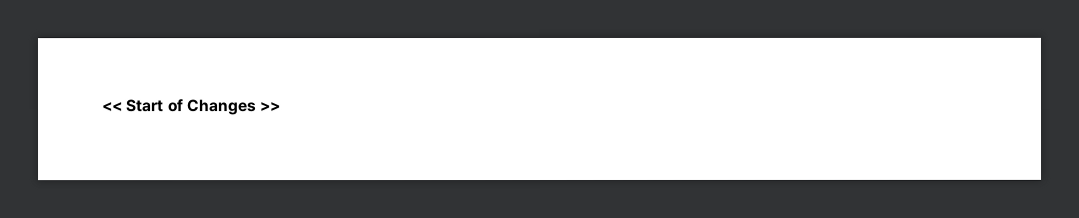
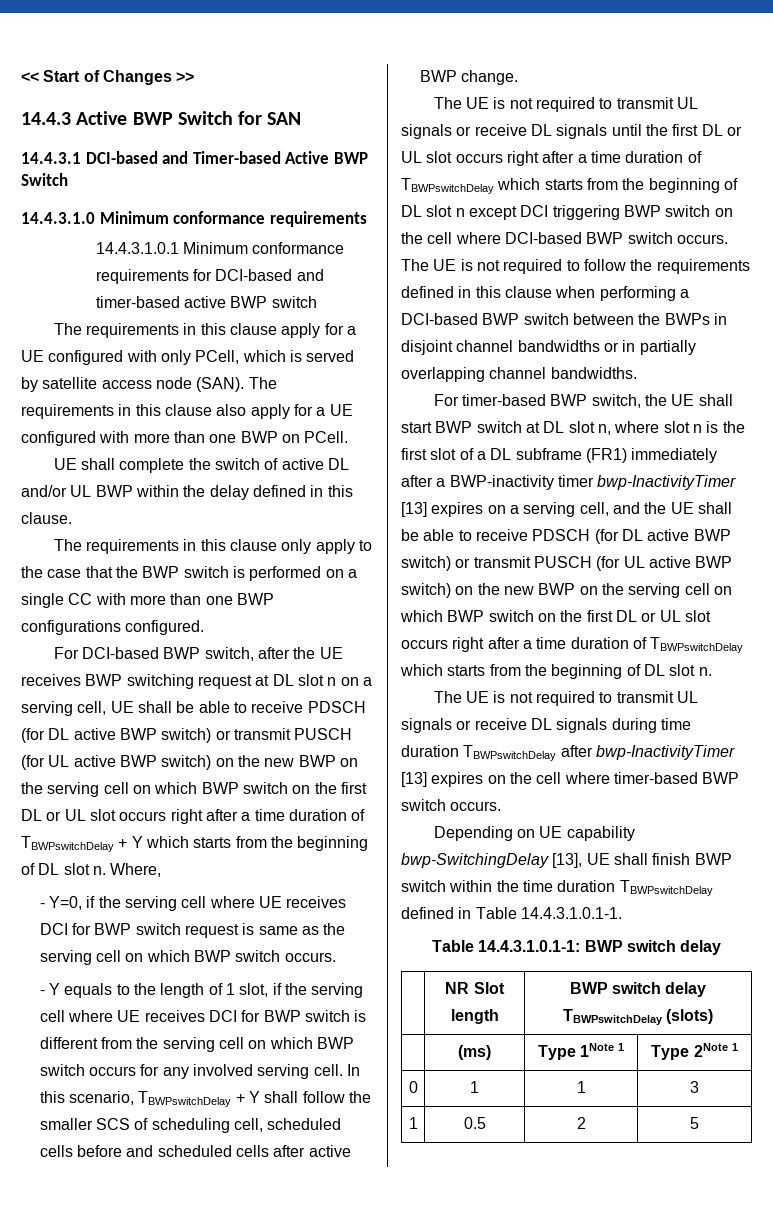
+ 14.4.3 Active BWP Switch for SAN
+ 14.4.3.1 DCI-based and Timer-based Active BWP Switch
+ 14.4.3.1.0 Minimum conformance requirements
+ 14.4.3.1.0.1 Minimum conformance requirements for DCI-based and timer-based active BWP switch
+ The requirements in this clause apply for a UE configured with only PCell, which is served by satellite access node (SAN). The requirements in this clause also apply for a UE configured with more than one BWP on PCell.
+ UE shall complete the switch of active DL and/or UL BWP within the delay defined in this clause.
+ The requirements in this clause only apply to the case that the BWP switch is performed on a single CC with more than one BWP configurations configured.
+ For DCI-based BWP switch, after the UE receives BWP switching request at DL slot n on a serving cell, UE shall be able to receive PDSCH (for DL active BWP switch) or transmit PUSCH (for UL active BWP switch) on the new BWP on the serving cell on which BWP switch on the first DL or UL slot occurs right after a time duration of TBWPswitchDelay + Y which starts from the beginning of DL slot n. Where,
+ - Y=0, if the serving cell where UE receives DCI for BWP switch request is same as the serving cell on which BWP switch occurs.
+ - Y equals to the length of 1 slot, if the serving cell where UE receives DCI for BWP switch is different from the serving cell on which BWP switch occurs for any involved serving cell. In this scenario, TBWPswitchDelay + Y shall follow the smaller SCS of scheduling cell, scheduled cells before and scheduled cells after active BWP change.
+ The UE is not required to transmit UL signals or receive DL signals until the first DL or UL slot occurs right after a time duration of TBWPswitchDelay which starts from the beginning of DL slot n except DCI triggering BWP switch on the cell where DCI-based BWP switch occurs. The UE is not required to follow the requirements defined in this clause when performing a DCI-based BWP switch between the BWPs in disjoint channel bandwidths or in partially overlapping channel bandwidths.
+ For timer-based BWP switch, the UE shall start BWP switch at DL slot n, where slot n is the first slot of a DL subframe (FR1) immediately after a BWP-inactivity timer bwp-InactivityTimer [13] expires on a serving cell, and the UE shall be able to receive PDSCH (for DL active BWP switch) or transmit PUSCH (for UL active BWP switch) on the new BWP on the serving cell on which BWP switch on the first DL or UL slot occurs right after a time duration of TBWPswitchDelay which starts from the beginning of DL slot n.
+ The UE is not required to transmit UL signals or receive DL signals during time duration TBWPswitchDelay after bwp-InactivityTimer [13] expires on the cell where timer-based BWP switch occurs.
+ Depending on UE capability bwp-SwitchingDelay [13], UE shall finish BWP switch within the time duration TBWPswitchDelay defined in Table 14.4.3.1.0.1-1.
+ Table 14.4.3.1.0.1-1: BWP switch delay
+ | NR Slot length | BWP switch delay TBWPswitchDelay (slots)
+ | (ms) | Type 1Note 1 | Type 2Note 1
+ 0 | 1 | 1 | 3
+ 1 | 0.5 | 2 | 5

